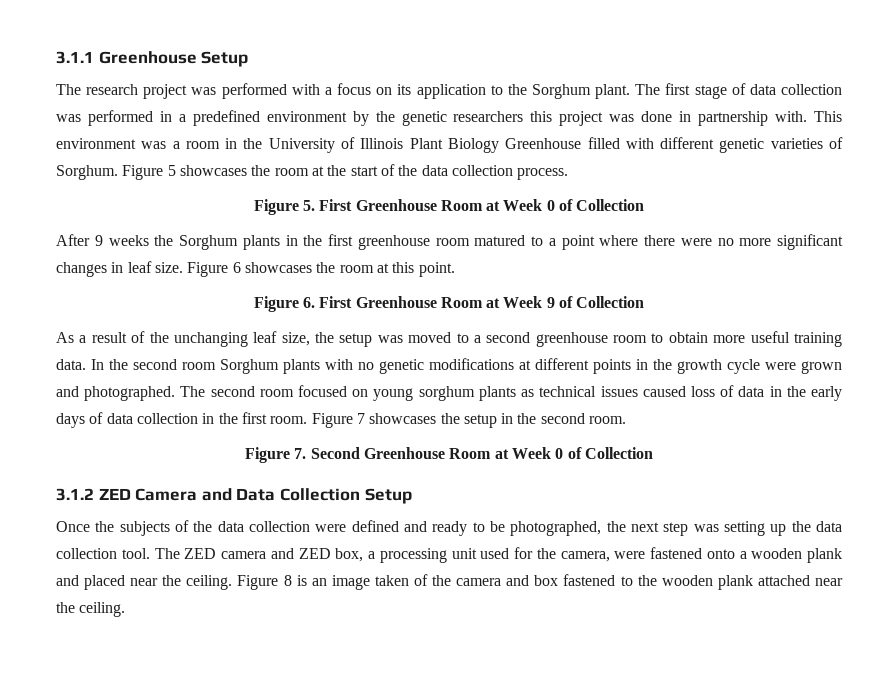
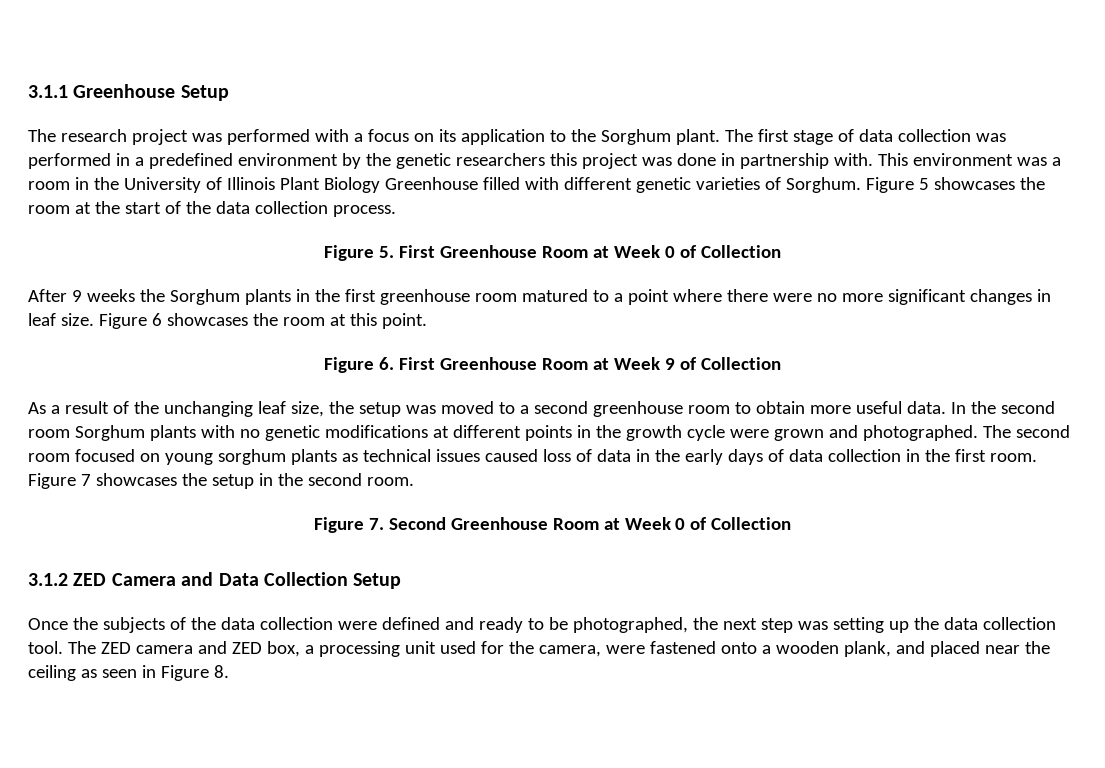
- As a result of the unchanging leaf size, the setup was moved to a second greenhouse room to obtain more useful training data.
+ As a result of the unchanging leaf size, the setup was moved to a second greenhouse room to obtain more useful data.
- The ZED camera and ZED box, a processing unit used for the camera, were fastened onto a wooden plank and placed near the ceiling. Figure 8 is an image taken of the camera and box fastened to the wooden plank attached near the ceiling.
+ The ZED camera and ZED box, a processing unit used for the camera, were fastened onto a wooden plank, and placed near the ceiling as seen in Figure 8.

